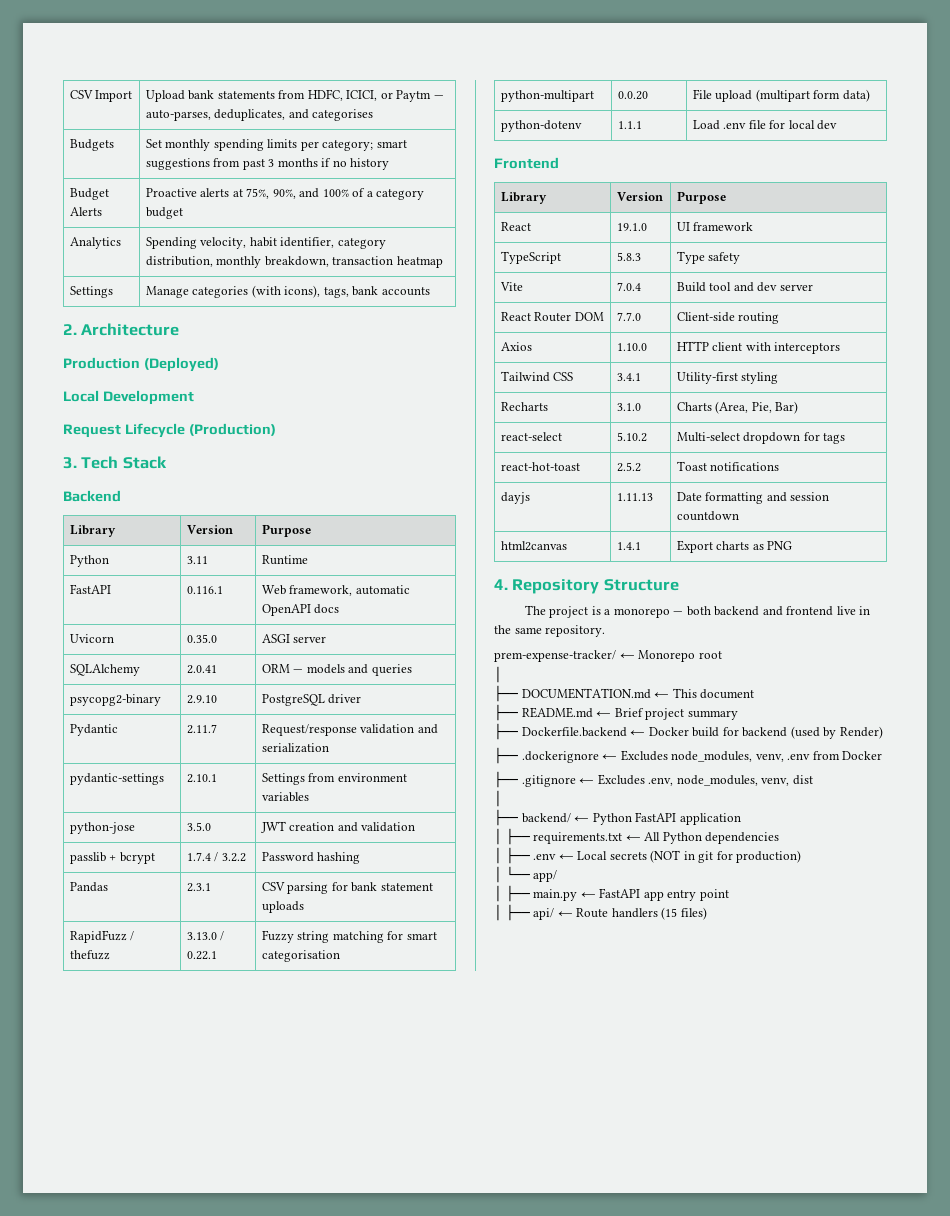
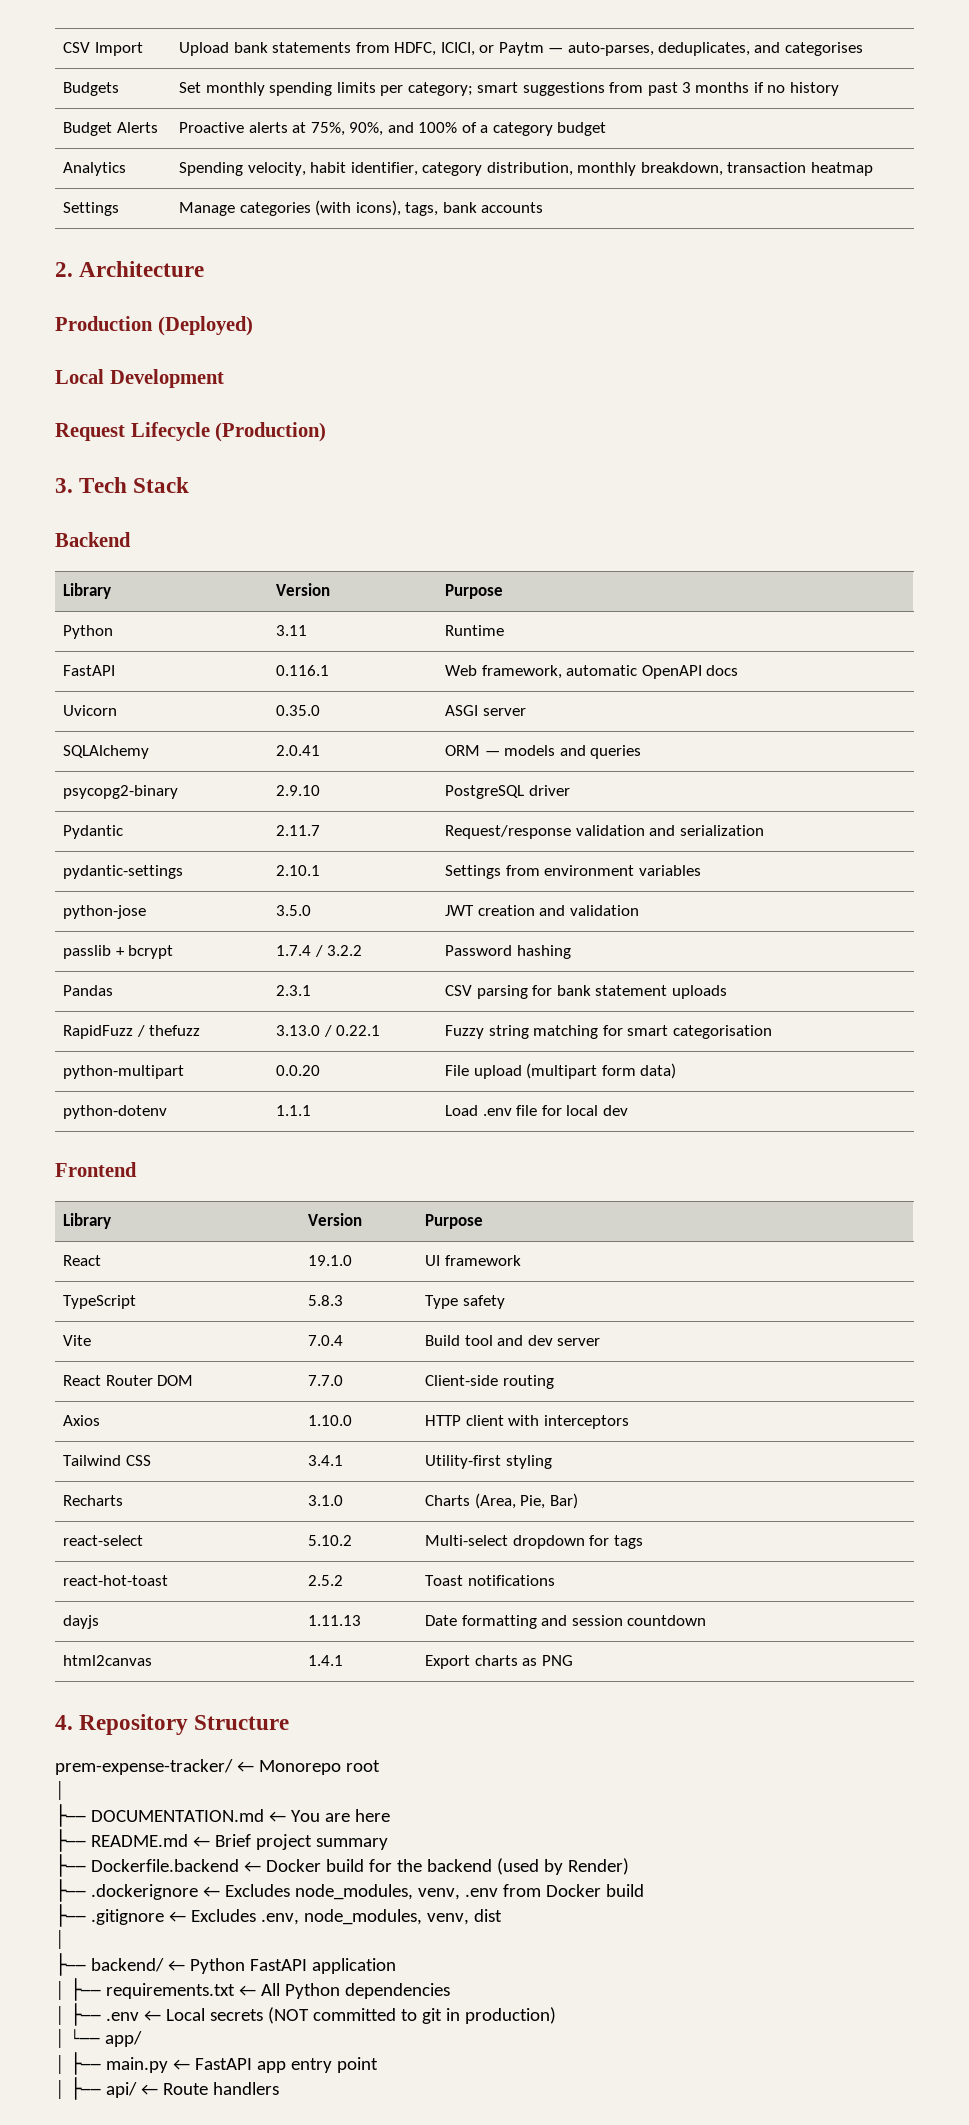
- The project is a monorepo — both backend and frontend live in the same repository.
- ├── DOCUMENTATION.md ← This document
+ ├── DOCUMENTATION.md ← You are here
- ├── Dockerfile.backend ← Docker build for backend (used by Render)
+ ├── Dockerfile.backend ← Docker build for the backend (used by Render)
- ├── .dockerignore ← Excludes node_modules, venv, .env from Docker
+ ├── .dockerignore ← Excludes node_modules, venv, .env from Docker build
- │ ├── .env ← Local secrets (NOT in git for production)
+ │ ├── .env ← Local secrets (NOT committed to git in production)
- │ ├── api/ ← Route handlers (15 files)
+ │ ├── api/ ← Route handlers

